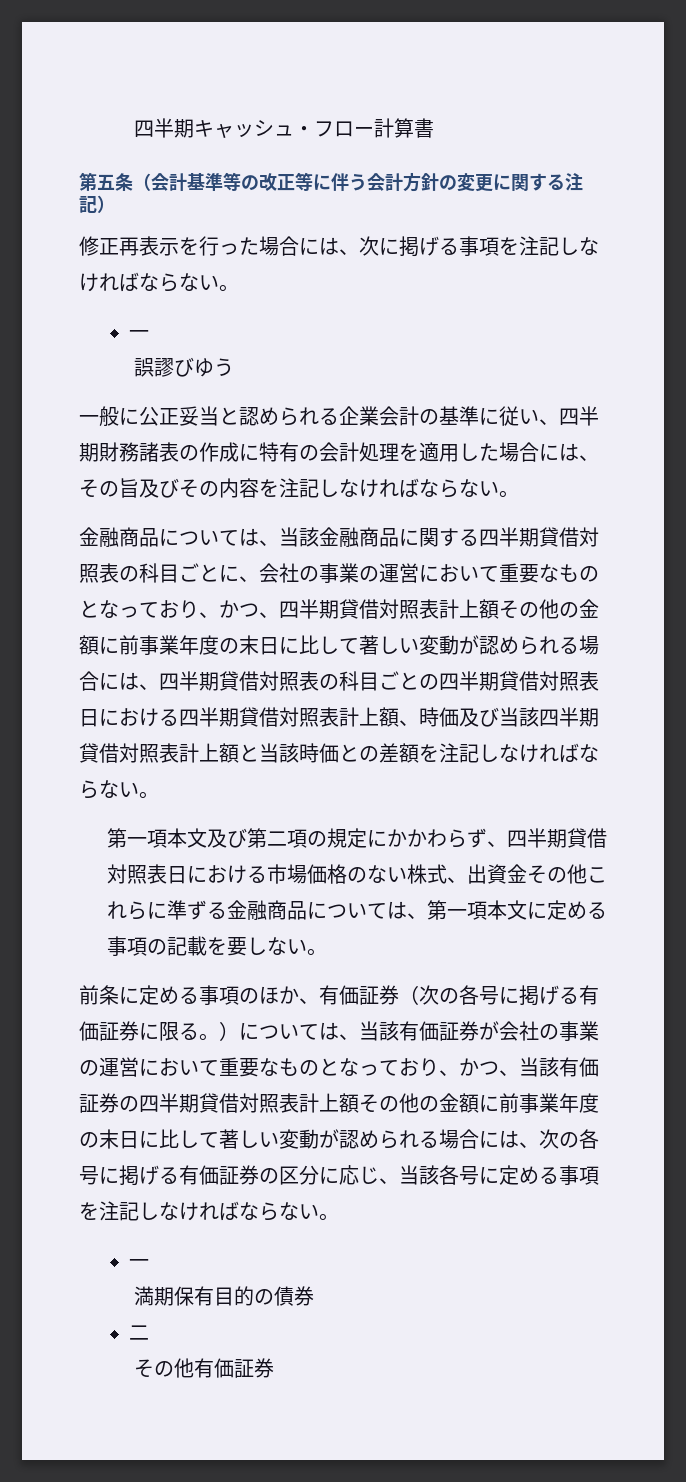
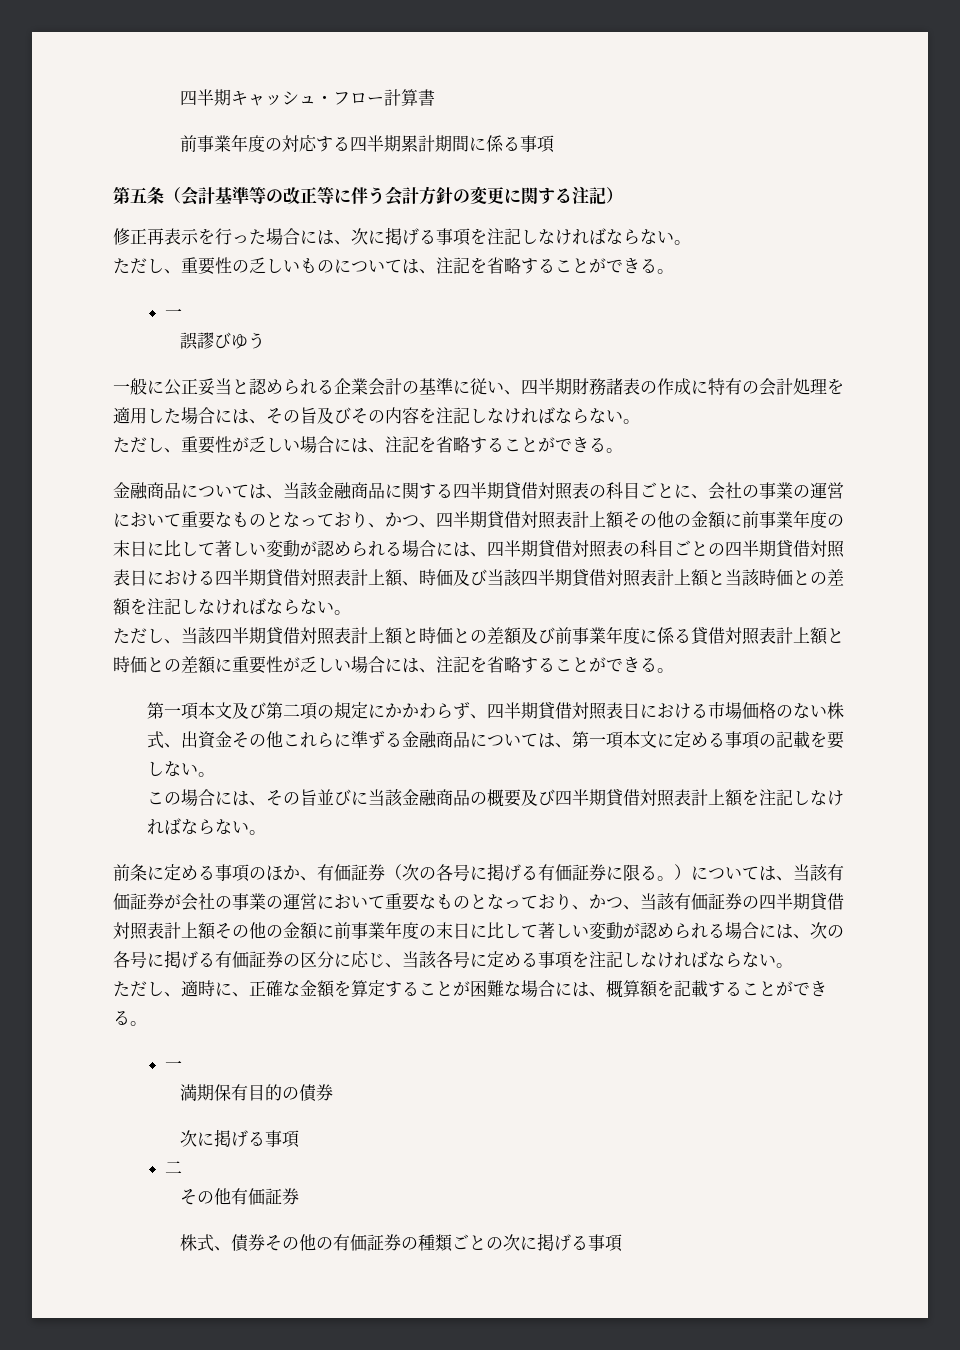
+ 前事業年度の対応する四半期累計期間に係る事項
+ ただし、重要性の乏しいものについては、注記を省略することができる。
+ ただし、重要性が乏しい場合には、注記を省略することができる。
+ ただし、当該四半期貸借対照表計上額と時価との差額及び前事業年度に係る貸借対照表計上額と時価との差額に重要性が乏しい場合には、注記を省略することができる。
+ この場合には、その旨並びに当該金融商品の概要及び四半期貸借対照表計上額を注記しなければならない。
+ ただし、適時に、正確な金額を算定することが困難な場合には、概算額を記載することができる。
  満期保有目的の債券
+ 次に掲げる事項
+ 株式、債券その他の有価証券の種類ごとの次に掲げる事項

